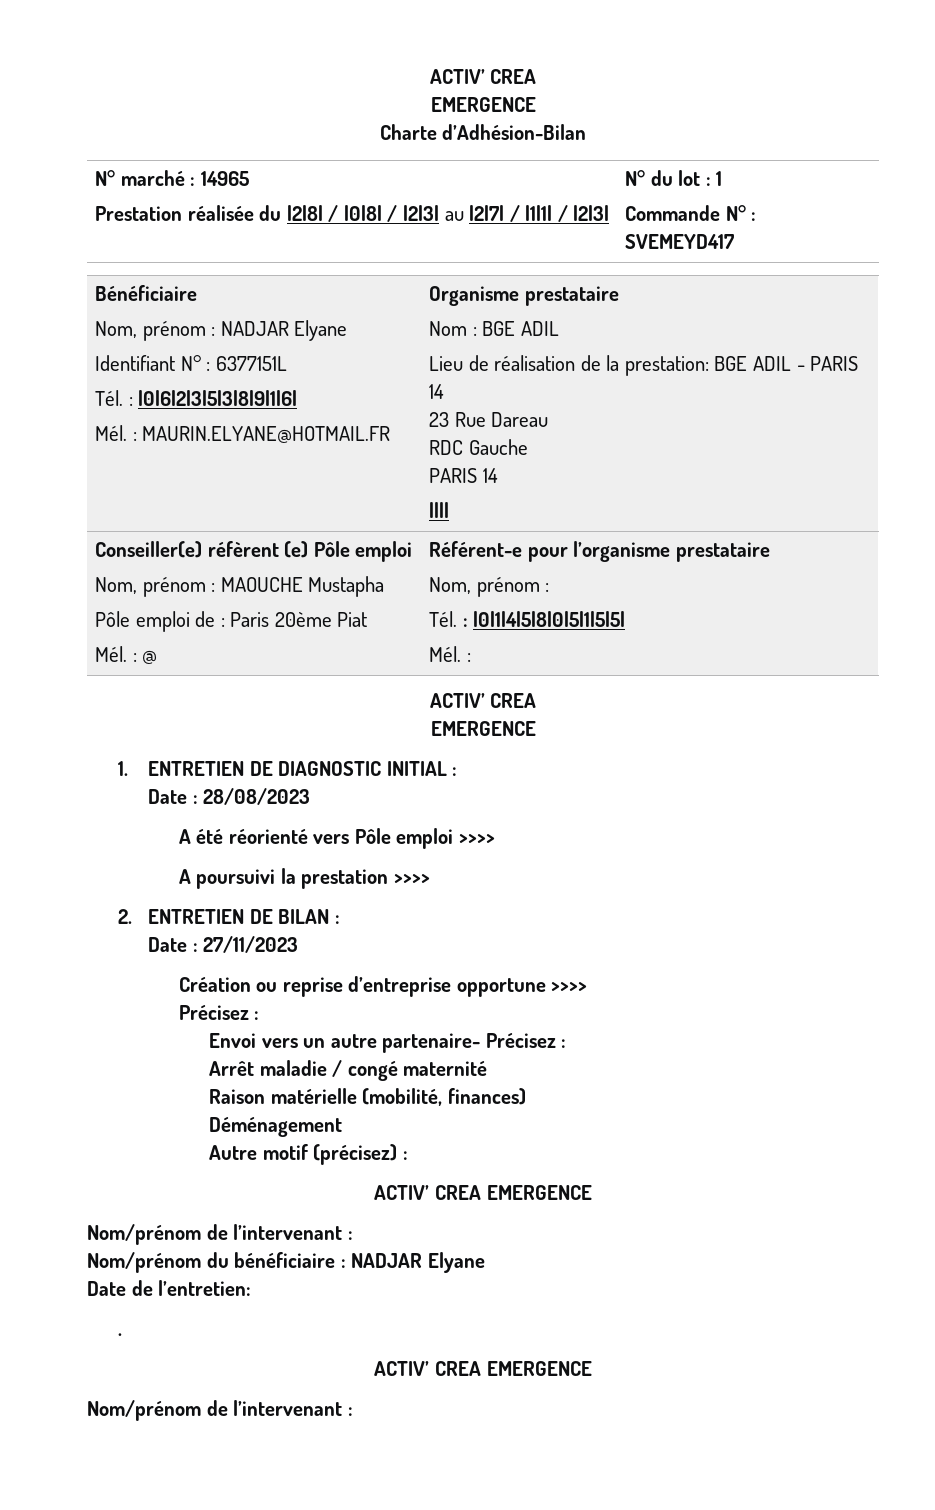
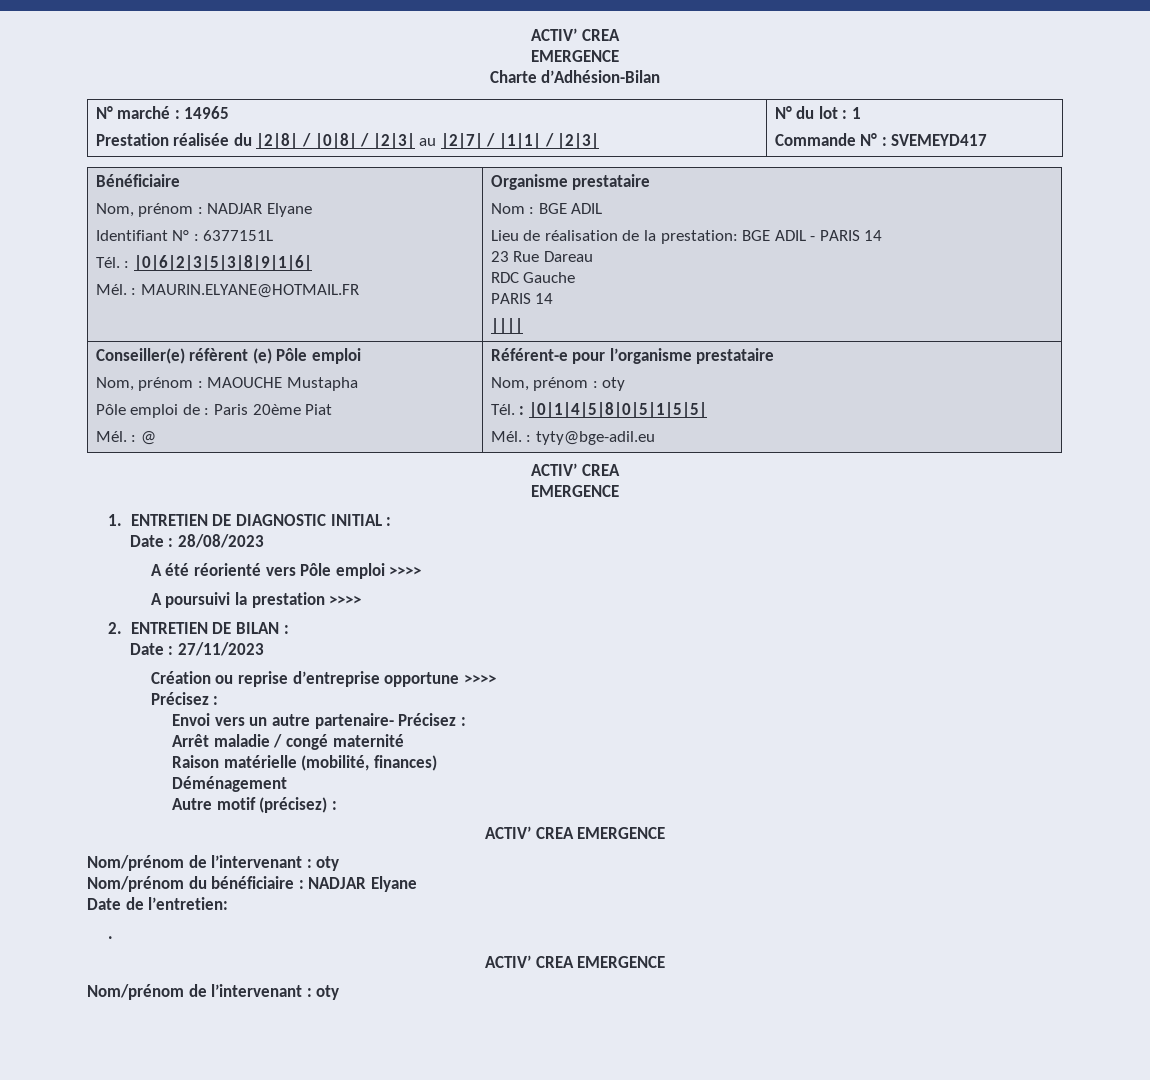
  Conseiller(e) réfèrent (e) Pôle emploi
  Nom, prénom : MAOUCHE Mustapha
  Pôle emploi de : Paris 20ème Piat
  Mél. : @ | Référent-e pour l’organisme prestataire
- Nom, prénom :
+ Nom, prénom : oty
  Tél. : |0|1|4|5|8|0|5|1|5|5|
- Mél. :
+ Mél. : tyty@bge-adil.eu
  Autre motif (précisez) :
  ACTIV’ CREA EMERGENCE
- Nom/prénom de l’intervenant :
+ Nom/prénom de l’intervenant : oty
  .
  ACTIV’ CREA EMERGENCE
- Nom/prénom de l’intervenant :
+ Nom/prénom de l’intervenant : oty

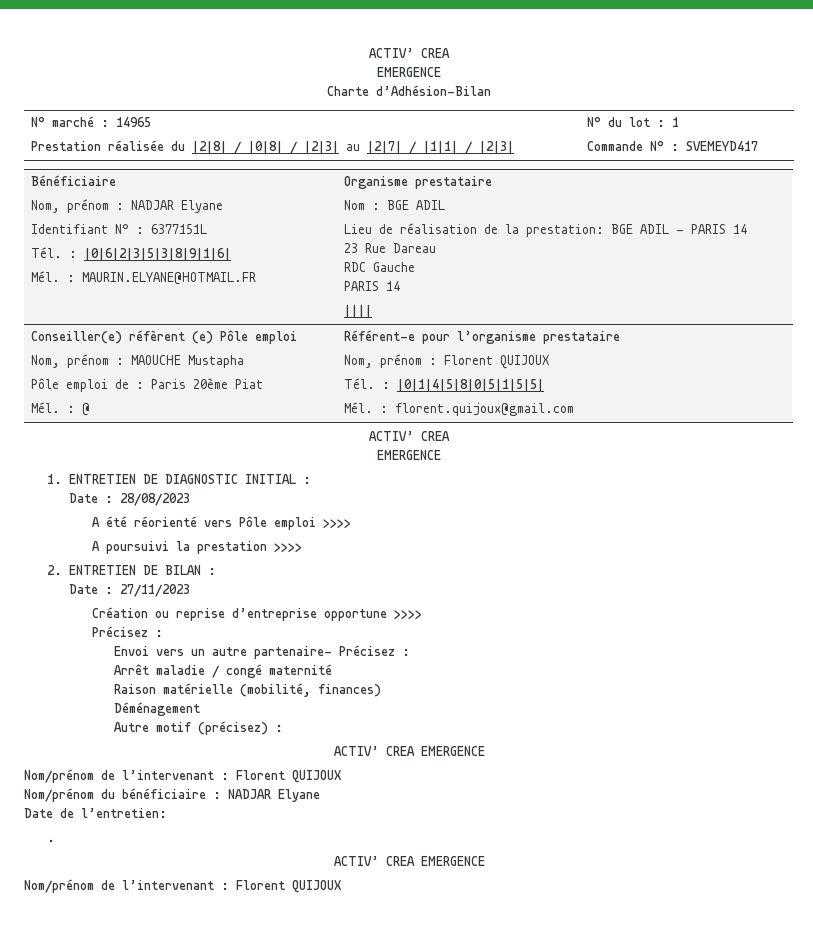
  Conseiller(e) réfèrent (e) Pôle emploi
  Nom, prénom : MAOUCHE Mustapha
  Pôle emploi de : Paris 20ème Piat
  Mél. : @ | Référent-e pour l’organisme prestataire
- Nom, prénom : oty
+ Nom, prénom : Florent QUIJOUX
  Tél. : |0|1|4|5|8|0|5|1|5|5|
- Mél. : tyty@bge-adil.eu
+ Mél. : florent.quijoux@gmail.com
  Autre motif (précisez) :
  ACTIV’ CREA EMERGENCE
- Nom/prénom de l’intervenant : oty
+ Nom/prénom de l’intervenant : Florent QUIJOUX
  .
  ACTIV’ CREA EMERGENCE
- Nom/prénom de l’intervenant : oty
+ Nom/prénom de l’intervenant : Florent QUIJOUX

